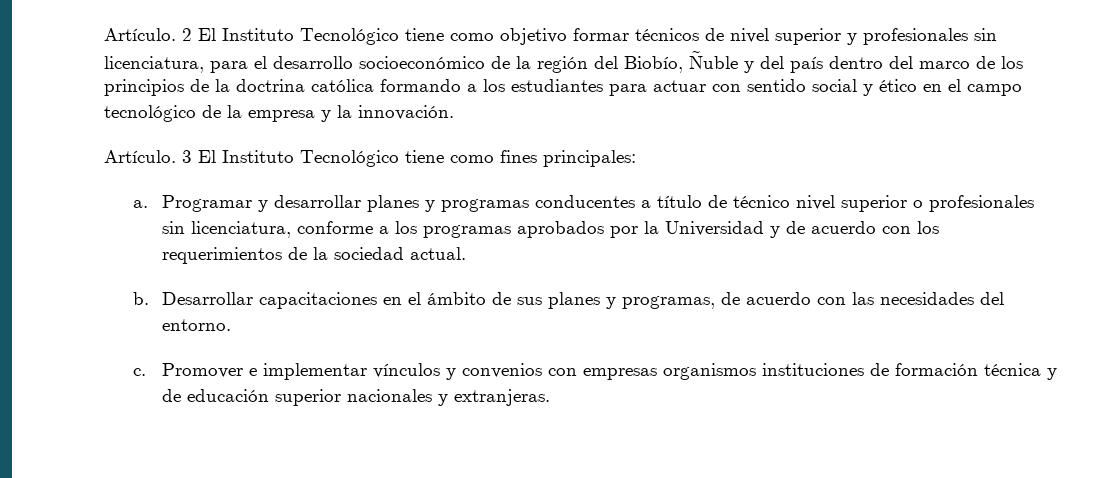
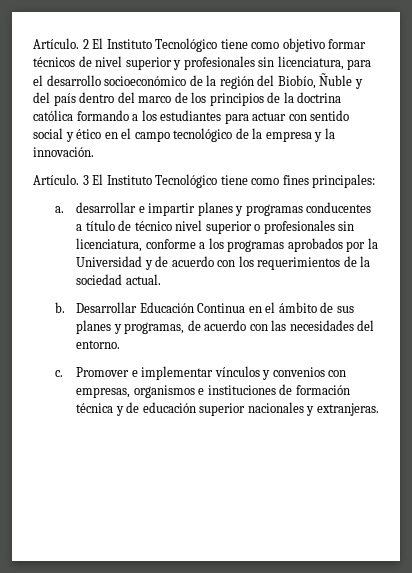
- a. Programar y desarrollar planes y programas conducentes a título de técnico nivel superior o profesionales sin licenciatura, conforme a los programas aprobados por la Universidad y de acuerdo con los requerimientos de la sociedad actual.
+ a. desarrollar e impartir planes y programas conducentes a título de técnico nivel superior o profesionales sin licenciatura, conforme a los programas aprobados por la Universidad y de acuerdo con los requerimientos de la sociedad actual.
- Desarrollar capacitaciones en el ámbito de sus planes y programas, de acuerdo con las necesidades del entorno.
+ Desarrollar Educación Continua en el ámbito de sus planes y programas, de acuerdo con las necesidades del entorno.
- Promover e implementar vínculos y convenios con empresas organismos instituciones de formación técnica y de educación superior nacionales y extranjeras.
+ Promover e implementar vínculos y convenios con empresas, organismos e instituciones de formación técnica y de educación superior nacionales y extranjeras.

